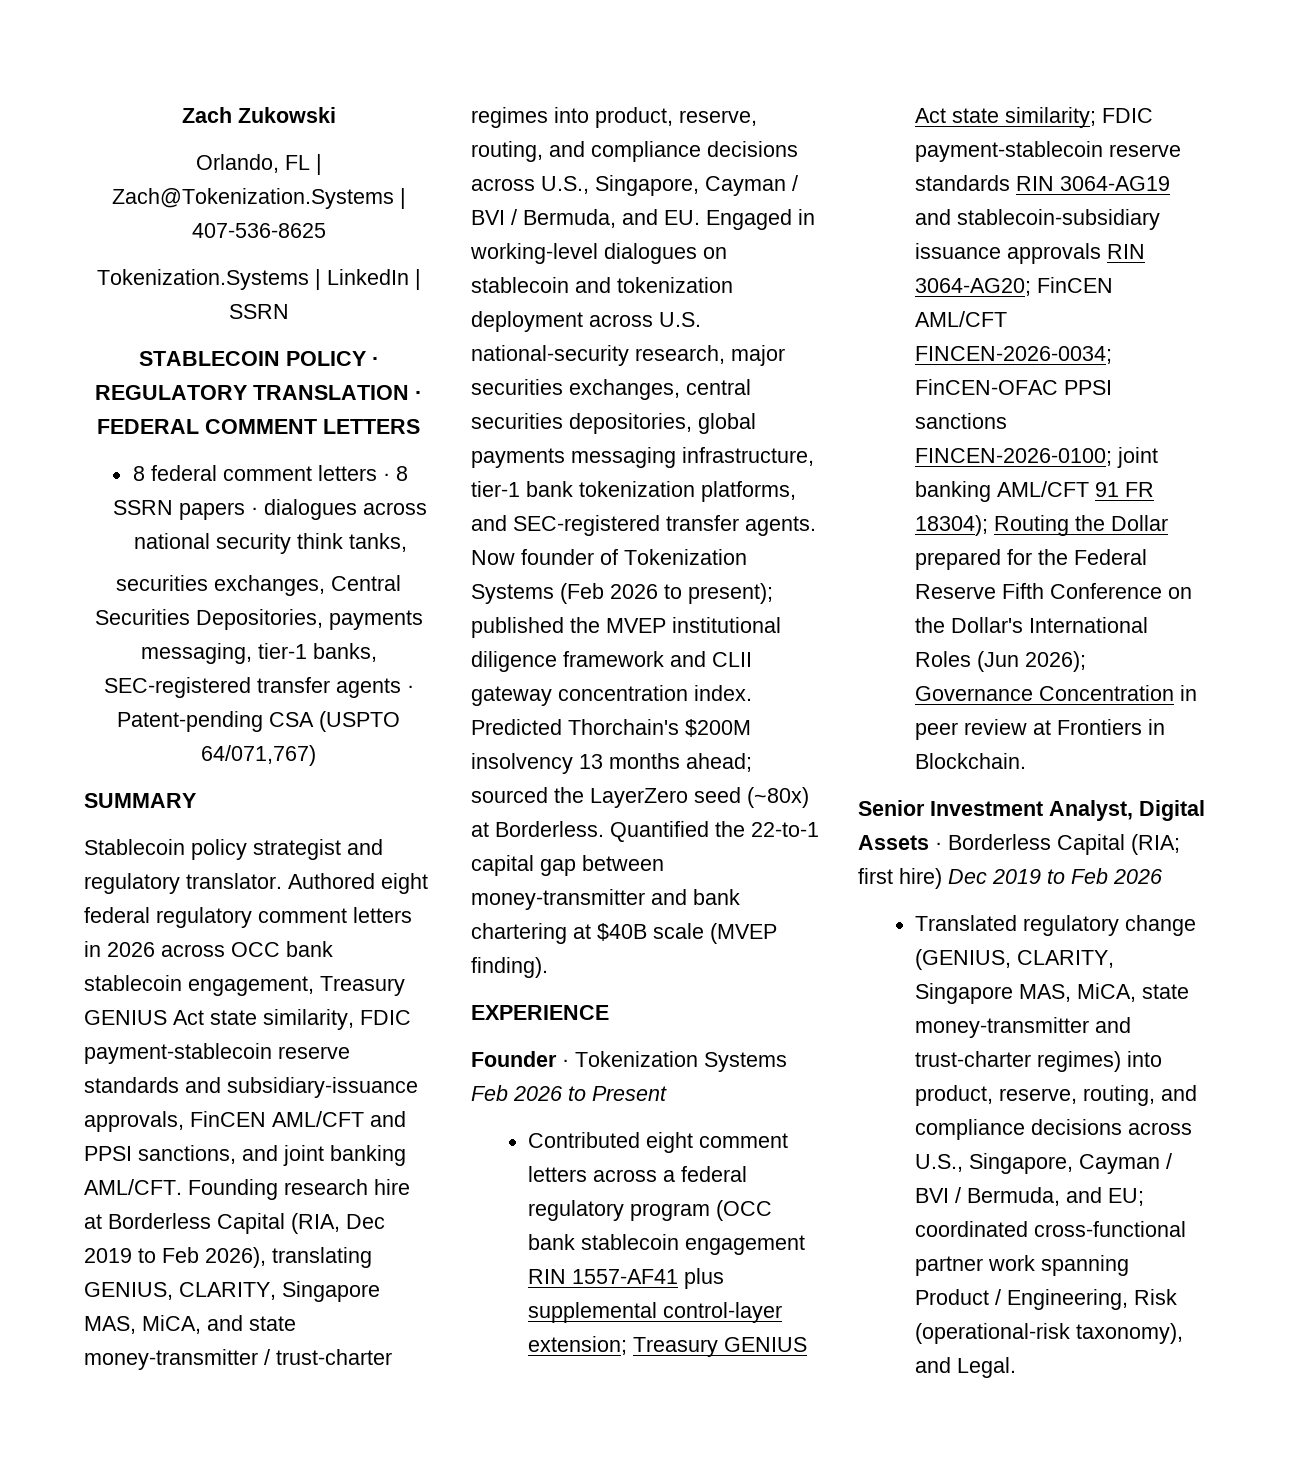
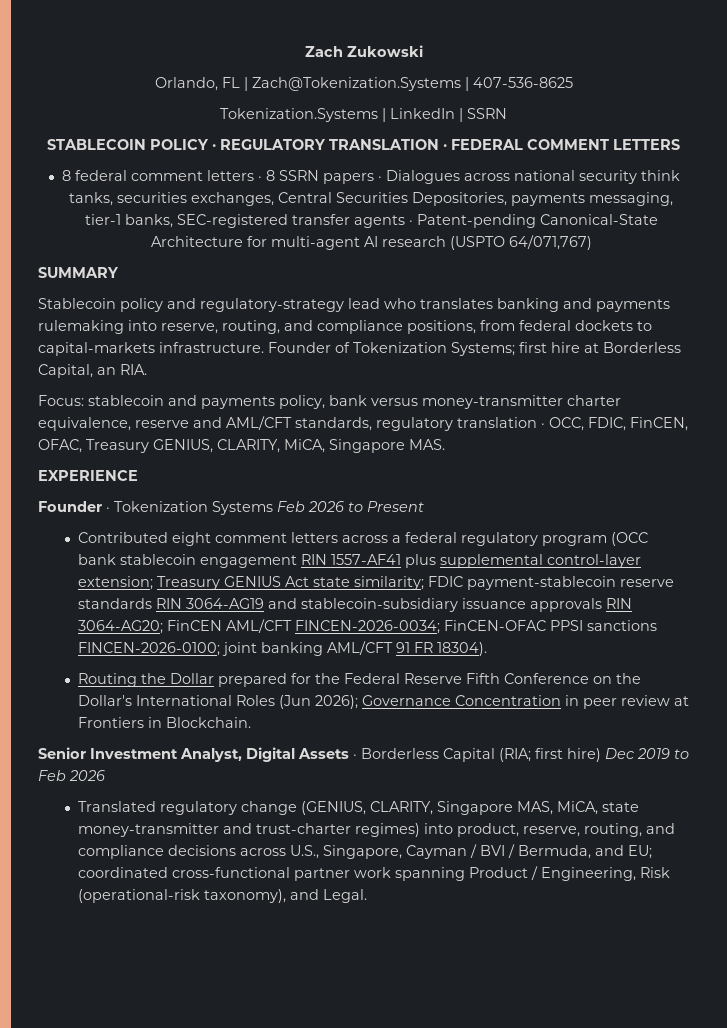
- 8 federal comment letters · 8 SSRN papers · dialogues across national security think tanks,
- securities exchanges, Central Securities Depositories, payments messaging, tier-1 banks, SEC-registered transfer agents · Patent-pending CSA (USPTO 64/071,767)
+ 8 federal comment letters · 8 SSRN papers · Dialogues across national security think tanks, securities exchanges, Central Securities Depositories, payments messaging, tier-1 banks, SEC-registered transfer agents · Patent-pending Canonical-State Architecture for multi-agent AI research (USPTO 64/071,767)
- Stablecoin policy strategist and regulatory translator. Authored eight federal regulatory comment letters in 2026 across OCC bank stablecoin engagement, Treasury GENIUS Act state similarity, FDIC payment-stablecoin reserve standards and subsidiary-issuance approvals, FinCEN AML/CFT and PPSI sanctions, and joint banking AML/CFT. Founding research hire at Borderless Capital (RIA, Dec 2019 to Feb 2026), translating GENIUS, CLARITY, Singapore MAS, MiCA, and state money-transmitter / trust-charter regimes into product, reserve, routing, and compliance decisions across U.S., Singapore, Cayman / BVI / Bermuda, and EU. Engaged in working-level dialogues on stablecoin and tokenization deployment across U.S. national-security research, major securities exchanges, central securities depositories, global payments messaging infrastructure, tier-1 bank tokenization platforms, and SEC-registered transfer agents. Now founder of Tokenization Systems (Feb 2026 to present); published the MVEP institutional diligence framework and CLII gateway concentration index. Predicted Thorchain's $200M insolvency 13 months ahead; sourced the LayerZero seed (~80x) at Borderless. Quantified the 22-to-1 capital gap between money-transmitter and bank chartering at $40B scale (MVEP finding).
+ Stablecoin policy and regulatory-strategy lead who translates banking and payments rulemaking into reserve, routing, and compliance positions, from federal dockets to capital-markets infrastructure. Founder of Tokenization Systems; first hire at Borderless Capital, an RIA.
+ Focus: stablecoin and payments policy, bank versus money-transmitter charter equivalence, reserve and AML/CFT standards, regulatory translation · OCC, FDIC, FinCEN, OFAC, Treasury GENIUS, CLARITY, MiCA, Singapore MAS.
- joint banking AML/CFT 91 FR 18304); Routing the Dollar prepared for the Federal Reserve Fifth Conference on the Dollar's International Roles (Jun 2026);
+ joint banking AML/CFT 91 FR 18304).
+ Routing the Dollar prepared for the Federal Reserve Fifth Conference on the Dollar's International Roles (Jun 2026);

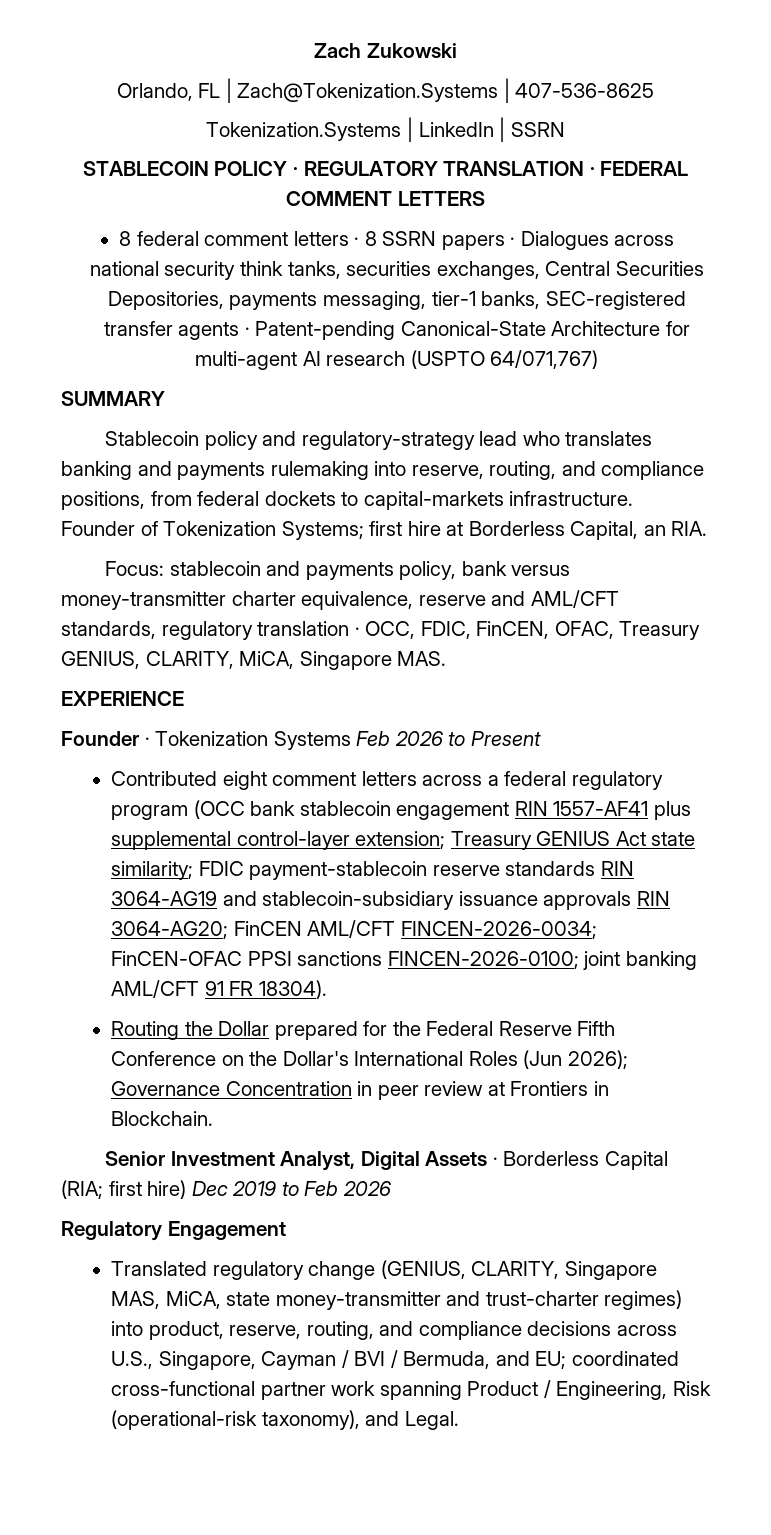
+ Regulatory Engagement

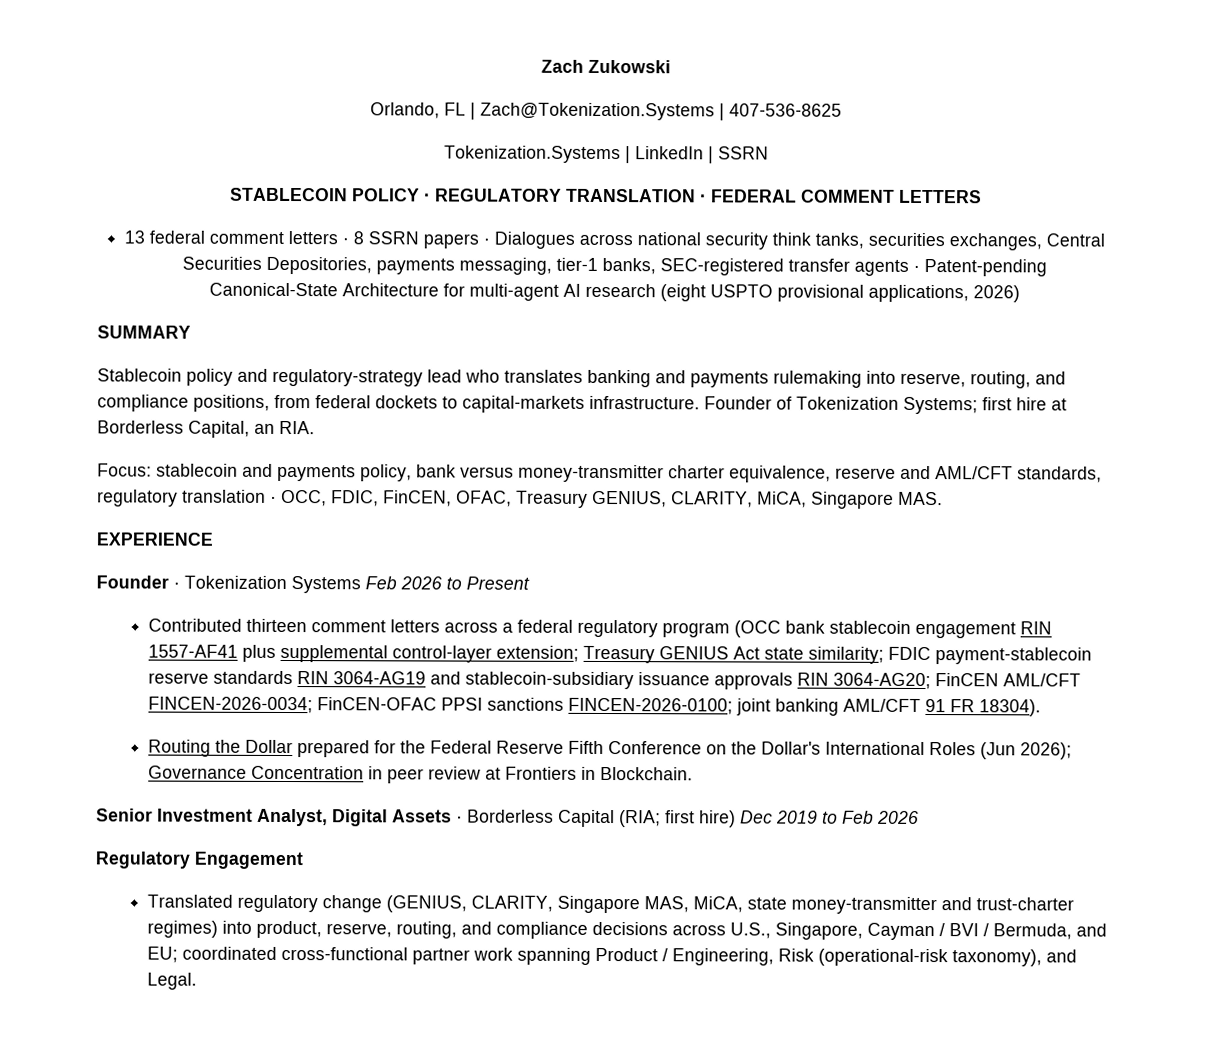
- 8 federal comment letters · 8 SSRN papers · Dialogues across national security think tanks, securities exchanges, Central Securities Depositories, payments messaging, tier-1 banks, SEC-registered transfer agents · Patent-pending Canonical-State Architecture for multi-agent AI research (USPTO 64/071,767)
+ 13 federal comment letters · 8 SSRN papers · Dialogues across national security think tanks, securities exchanges, Central Securities Depositories, payments messaging, tier-1 banks, SEC-registered transfer agents · Patent-pending Canonical-State Architecture for multi-agent AI research (eight USPTO provisional applications, 2026)
- Contributed eight comment letters across a federal regulatory program (OCC bank stablecoin engagement RIN 1557-AF41 plus supplemental control-layer extension; Treasury GENIUS Act state similarity; FDIC payment-stablecoin reserve standards RIN 3064-AG19 and stablecoin-subsidiary issuance approvals RIN 3064-AG20; FinCEN AML/CFT FINCEN-2026-0034; FinCEN-OFAC PPSI sanctions FINCEN-2026-0100; joint banking AML/CFT 91 FR 18304).
+ Contributed thirteen comment letters across a federal regulatory program (OCC bank stablecoin engagement RIN 1557-AF41 plus supplemental control-layer extension; Treasury GENIUS Act state similarity; FDIC payment-stablecoin reserve standards RIN 3064-AG19 and stablecoin-subsidiary issuance approvals RIN 3064-AG20; FinCEN AML/CFT FINCEN-2026-0034; FinCEN-OFAC PPSI sanctions FINCEN-2026-0100; joint banking AML/CFT 91 FR 18304).

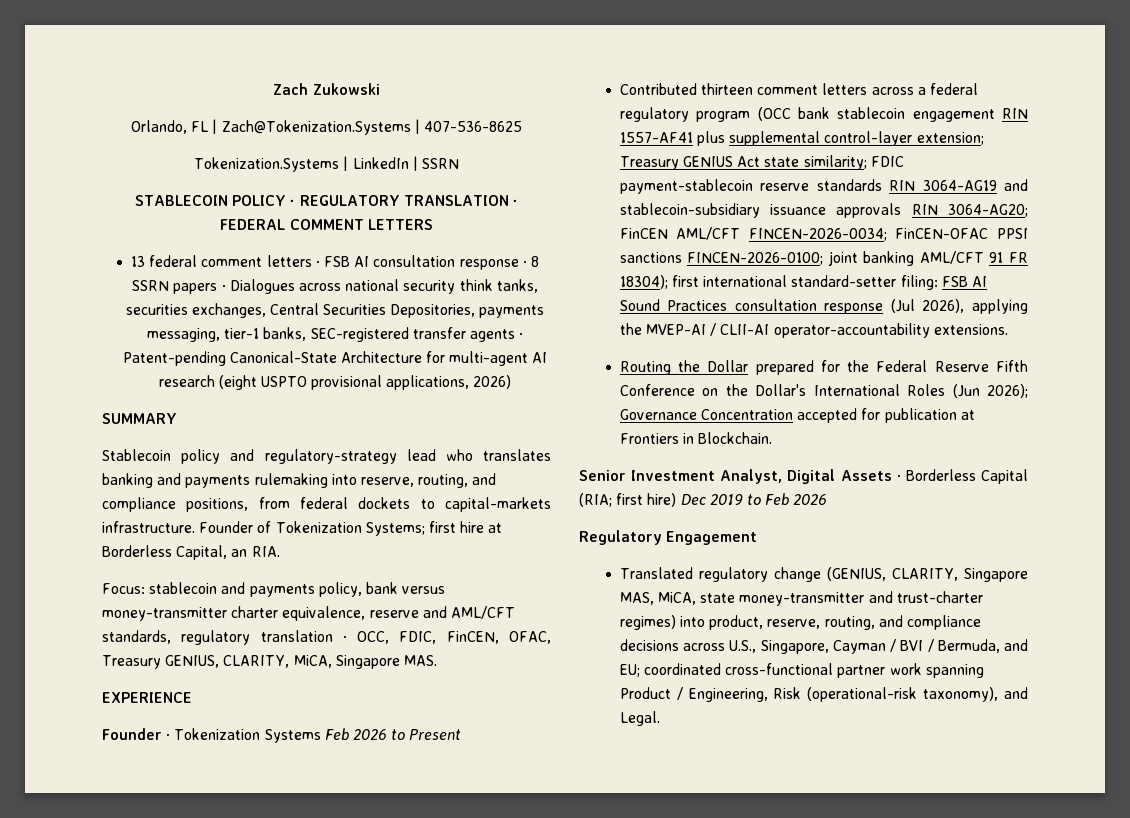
- 13 federal comment letters · 8 SSRN papers · Dialogues across national security think tanks, securities exchanges, Central Securities Depositories, payments messaging, tier-1 banks, SEC-registered transfer agents · Patent-pending Canonical-State Architecture for multi-agent AI research (eight USPTO provisional applications, 2026)
+ 13 federal comment letters · FSB AI consultation response · 8 SSRN papers · Dialogues across national security think tanks, securities exchanges, Central Securities Depositories, payments messaging, tier-1 banks, SEC-registered transfer agents · Patent-pending Canonical-State Architecture for multi-agent AI research (eight USPTO provisional applications, 2026)
- Contributed thirteen comment letters across a federal regulatory program (OCC bank stablecoin engagement RIN 1557-AF41 plus supplemental control-layer extension; Treasury GENIUS Act state similarity; FDIC payment-stablecoin reserve standards RIN 3064-AG19 and stablecoin-subsidiary issuance approvals RIN 3064-AG20; FinCEN AML/CFT FINCEN-2026-0034; FinCEN-OFAC PPSI sanctions FINCEN-2026-0100; joint banking AML/CFT 91 FR 18304).
+ Contributed thirteen comment letters across a federal regulatory program (OCC bank stablecoin engagement RIN 1557-AF41 plus supplemental control-layer extension; Treasury GENIUS Act state similarity; FDIC payment-stablecoin reserve standards RIN 3064-AG19 and stablecoin-subsidiary issuance approvals RIN 3064-AG20; FinCEN AML/CFT FINCEN-2026-0034; FinCEN-OFAC PPSI sanctions FINCEN-2026-0100; joint banking AML/CFT 91 FR 18304); first international standard-setter filing: FSB AI Sound Practices consultation response (Jul 2026), applying the MVEP-AI / CLII-AI operator-accountability extensions.
- Routing the Dollar prepared for the Federal Reserve Fifth Conference on the Dollar's International Roles (Jun 2026); Governance Concentration in peer review at Frontiers in Blockchain.
+ Routing the Dollar prepared for the Federal Reserve Fifth Conference on the Dollar's International Roles (Jun 2026); Governance Concentration accepted for publication at Frontiers in Blockchain.

